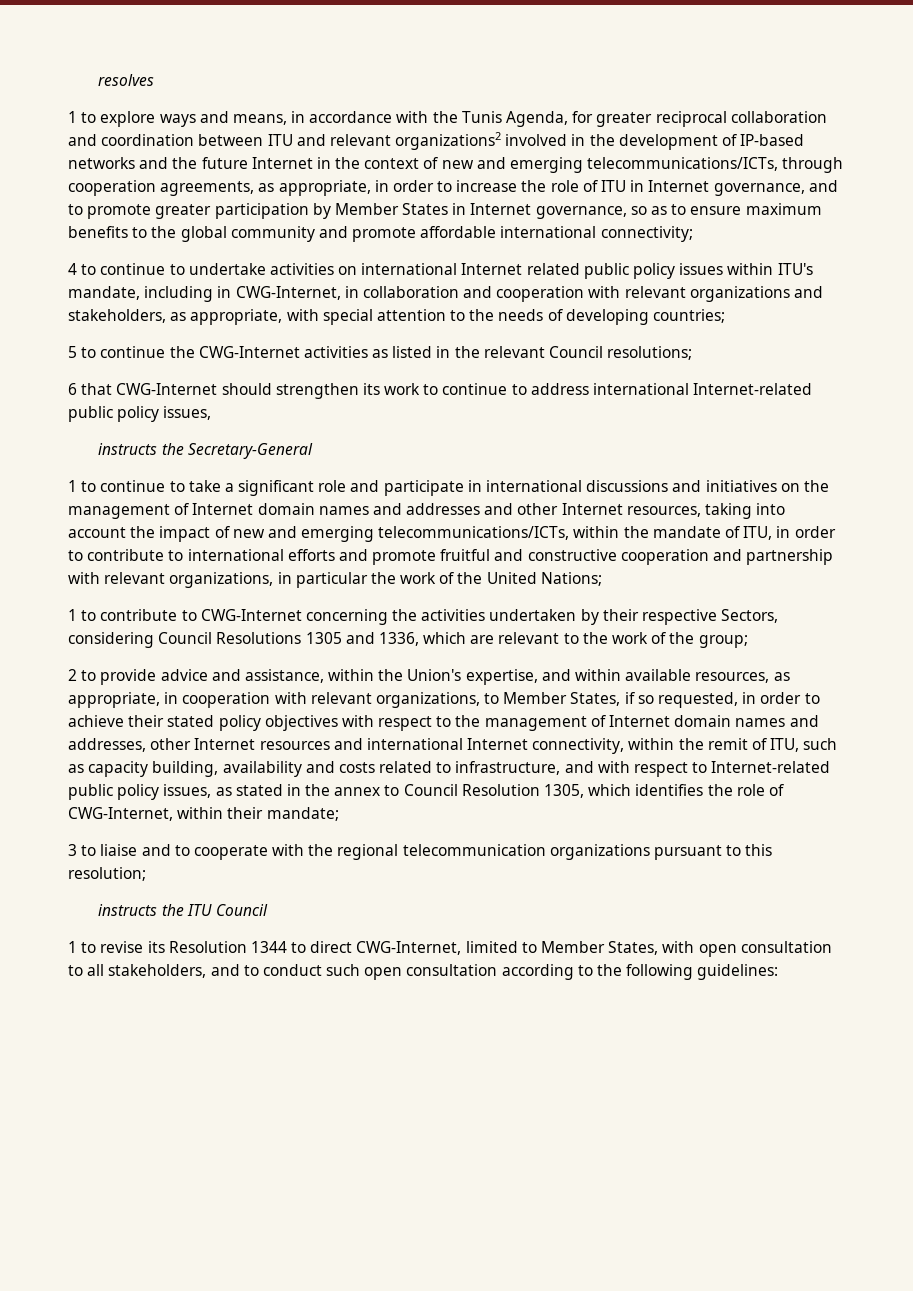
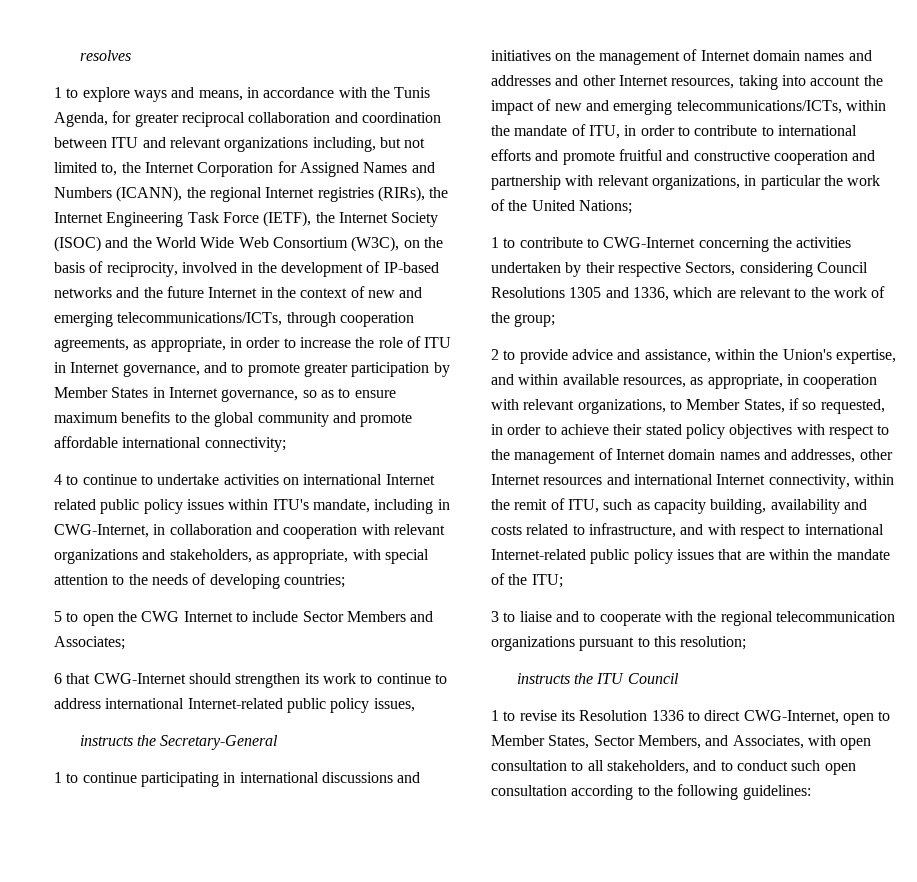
- 1 to explore ways and means, in accordance with the Tunis Agenda, for greater reciprocal collaboration and coordination between ITU and relevant organizations2 involved in the development of IP-based networks and the future Internet in the context of new and emerging telecommunications/ICTs, through cooperation agreements, as appropriate, in order to increase the role of ITU in Internet governance, and to promote greater participation by Member States in Internet governance, so as to ensure maximum benefits to the global community and promote affordable international connectivity;
+ 1 to explore ways and means, in accordance with the Tunis Agenda, for greater reciprocal collaboration and coordination between ITU and relevant organizations including, but not limited to, the Internet Corporation for Assigned Names and Numbers (ICANN), the regional Internet registries (RIRs), the Internet Engineering Task Force (IETF), the Internet Society (ISOC) and the World Wide Web Consortium (W3C), on the basis of reciprocity, involved in the development of IP-based networks and the future Internet in the context of new and emerging telecommunications/ICTs, through cooperation agreements, as appropriate, in order to increase the role of ITU in Internet governance, and to promote greater participation by Member States in Internet governance, so as to ensure maximum benefits to the global community and promote affordable international connectivity;
- 5 to continue the CWG-Internet activities as listed in the relevant Council resolutions;
+ 5 to open the CWG Internet to include Sector Members and Associates;
- 1 to continue to take a significant role and participate in international discussions and initiatives on the management of Internet domain names and addresses and other Internet resources, taking into account the impact of new and emerging telecommunications/ICTs, within the mandate of ITU, in order to contribute to international efforts and promote fruitful and constructive cooperation and partnership with relevant organizations, in particular the work of the United Nations;
+ 1 to continue participating in international discussions and initiatives on the management of Internet domain names and addresses and other Internet resources, taking into account the impact of new and emerging telecommunications/ICTs, within the mandate of ITU, in order to contribute to international efforts and promote fruitful and constructive cooperation and partnership with relevant organizations, in particular the work of the United Nations;
- 2 to provide advice and assistance, within the Union's expertise, and within available resources, as appropriate, in cooperation with relevant organizations, to Member States, if so requested, in order to achieve their stated policy objectives with respect to the management of Internet domain names and addresses, other Internet resources and international Internet connectivity, within the remit of ITU, such as capacity building, availability and costs related to infrastructure, and with respect to Internet-related public policy issues, as stated in the annex to Council Resolution 1305, which identifies the role of CWG-Internet, within their mandate;
+ 2 to provide advice and assistance, within the Union's expertise, and within available resources, as appropriate, in cooperation with relevant organizations, to Member States, if so requested, in order to achieve their stated policy objectives with respect to the management of Internet domain names and addresses, other Internet resources and international Internet connectivity, within the remit of ITU, such as capacity building, availability and costs related to infrastructure, and with respect to international Internet-related public policy issues that are within the mandate of the ITU;
- 1 to revise its Resolution 1344 to direct CWG-Internet, limited to Member States, with open consultation to all stakeholders, and to conduct such open consultation according to the following guidelines:
+ 1 to revise its Resolution 1336 to direct CWG-Internet, open to Member States, Sector Members, and Associates, with open consultation to all stakeholders, and to conduct such open consultation according to the following guidelines:

